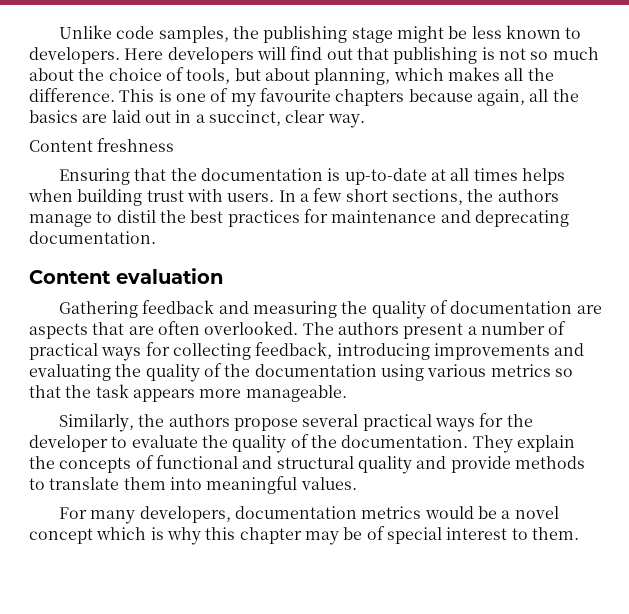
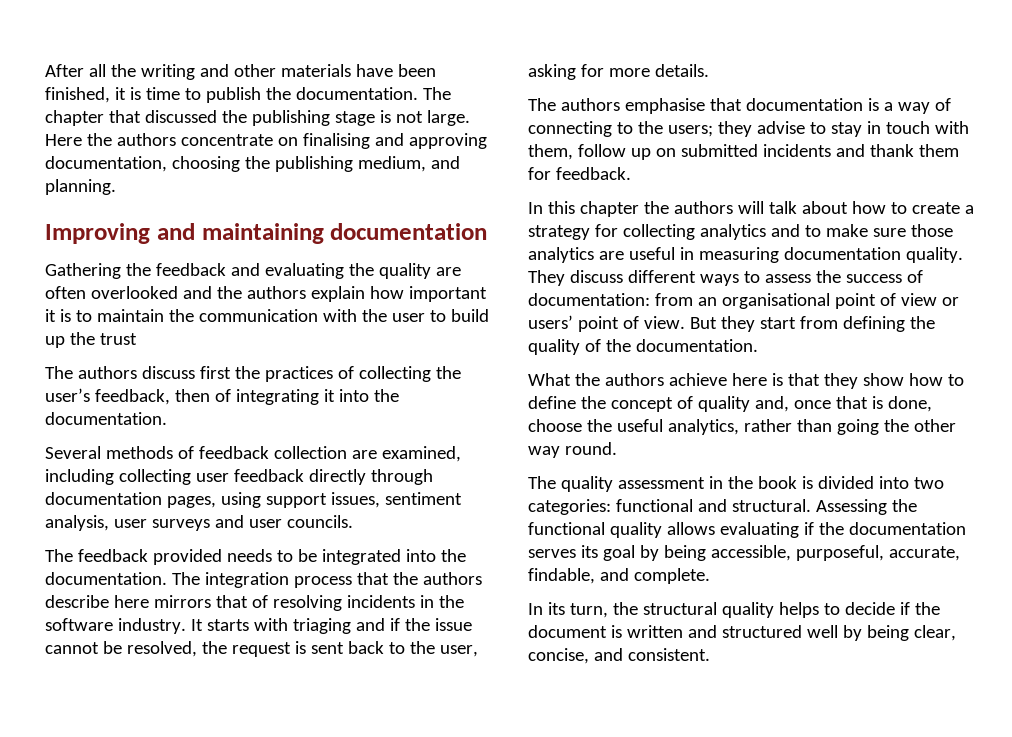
- Unlike code samples, the publishing stage might be less known to developers. Here developers will find out that publishing is not so much about the choice of tools, but about planning, which makes all the difference. This is one of my favourite chapters because again, all the basics are laid out in a succinct, clear way.
- Content freshness
- Ensuring that the documentation is up-to-date at all times helps when building trust with users. In a few short sections, the authors manage to distil the best practices for maintenance and deprecating documentation.
- Content evaluation
+ After all the writing and other materials have been finished, it is time to publish the documentation. The chapter that discussed the publishing stage is not large. Here the authors concentrate on finalising and approving documentation, choosing the publishing medium, and planning.
+ Improving and maintaining documentation
- Gathering feedback and measuring the quality of documentation are aspects that are often overlooked. The authors present a number of practical ways for collecting feedback, introducing improvements and evaluating the quality of the documentation using various metrics so that the task appears more manageable.
- Similarly, the authors propose several practical ways for the developer to evaluate the quality of the documentation. They explain the concepts of functional and structural quality and provide methods to translate them into meaningful values.
- For many developers, documentation metrics would be a novel concept which is why this chapter may be of special interest to them.
+ Gathering the feedback and evaluating the quality are often overlooked and the authors explain how important it is to maintain the communication with the user to build up the trust
+ The authors discuss first the practices of collecting the user’s feedback, then of integrating it into the documentation.
+ Several methods of feedback collection are examined, including collecting user feedback directly through documentation pages, using support issues, sentiment analysis, user surveys and user councils.
+ The feedback provided needs to be integrated into the documentation. The integration process that the authors describe here mirrors that of resolving incidents in the software industry. It starts with triaging and if the issue cannot be resolved, the request is sent back to the user, asking for more details.
+ The authors emphasise that documentation is a way of connecting to the users; they advise to stay in touch with them, follow up on submitted incidents and thank them for feedback.
+ In this chapter the authors will talk about how to create a strategy for collecting analytics and to make sure those analytics are useful in measuring documentation quality. They discuss different ways to assess the success of documentation: from an organisational point of view or users’ point of view. But they start from defining the quality of the documentation.
+ What the authors achieve here is that they show how to define the concept of quality and, once that is done, choose the useful analytics, rather than going the other way round.
+ The quality assessment in the book is divided into two categories: functional and structural. Assessing the functional quality allows evaluating if the documentation serves its goal by being accessible, purposeful, accurate, findable, and complete.
+ In its turn, the structural quality helps to decide if the document is written and structured well by being clear, concise, and consistent.

